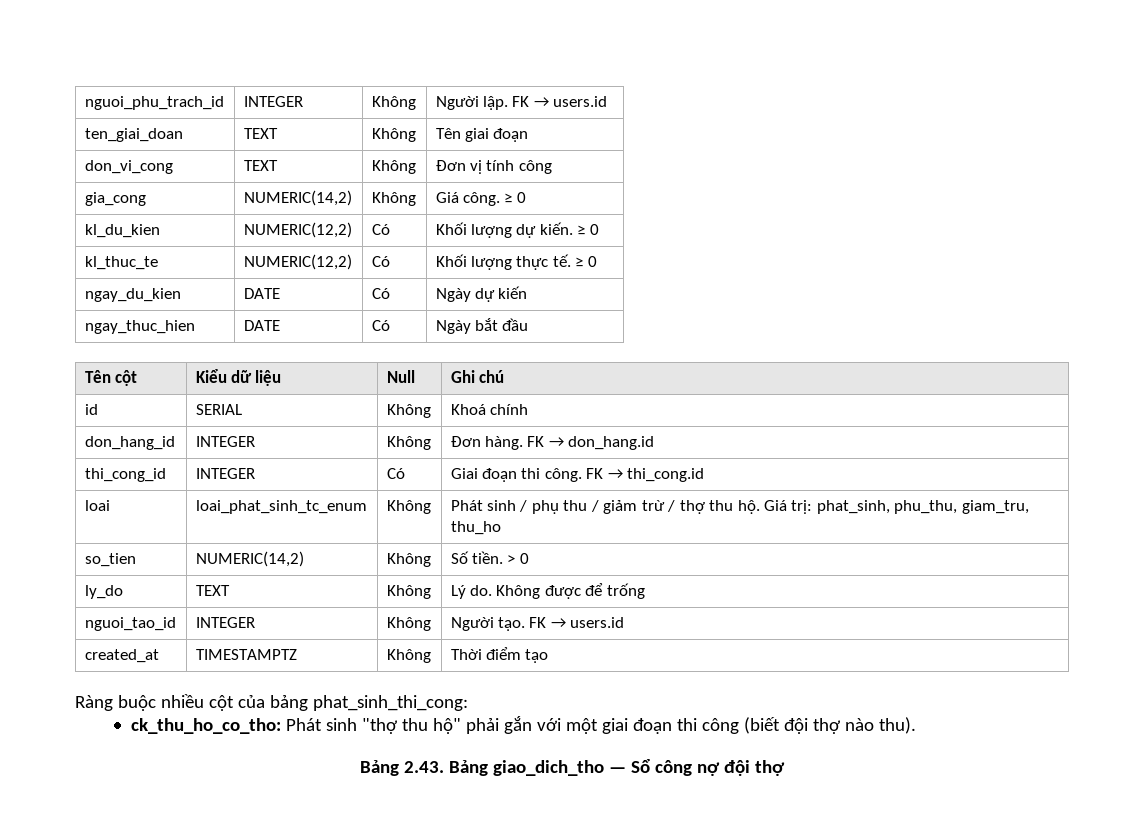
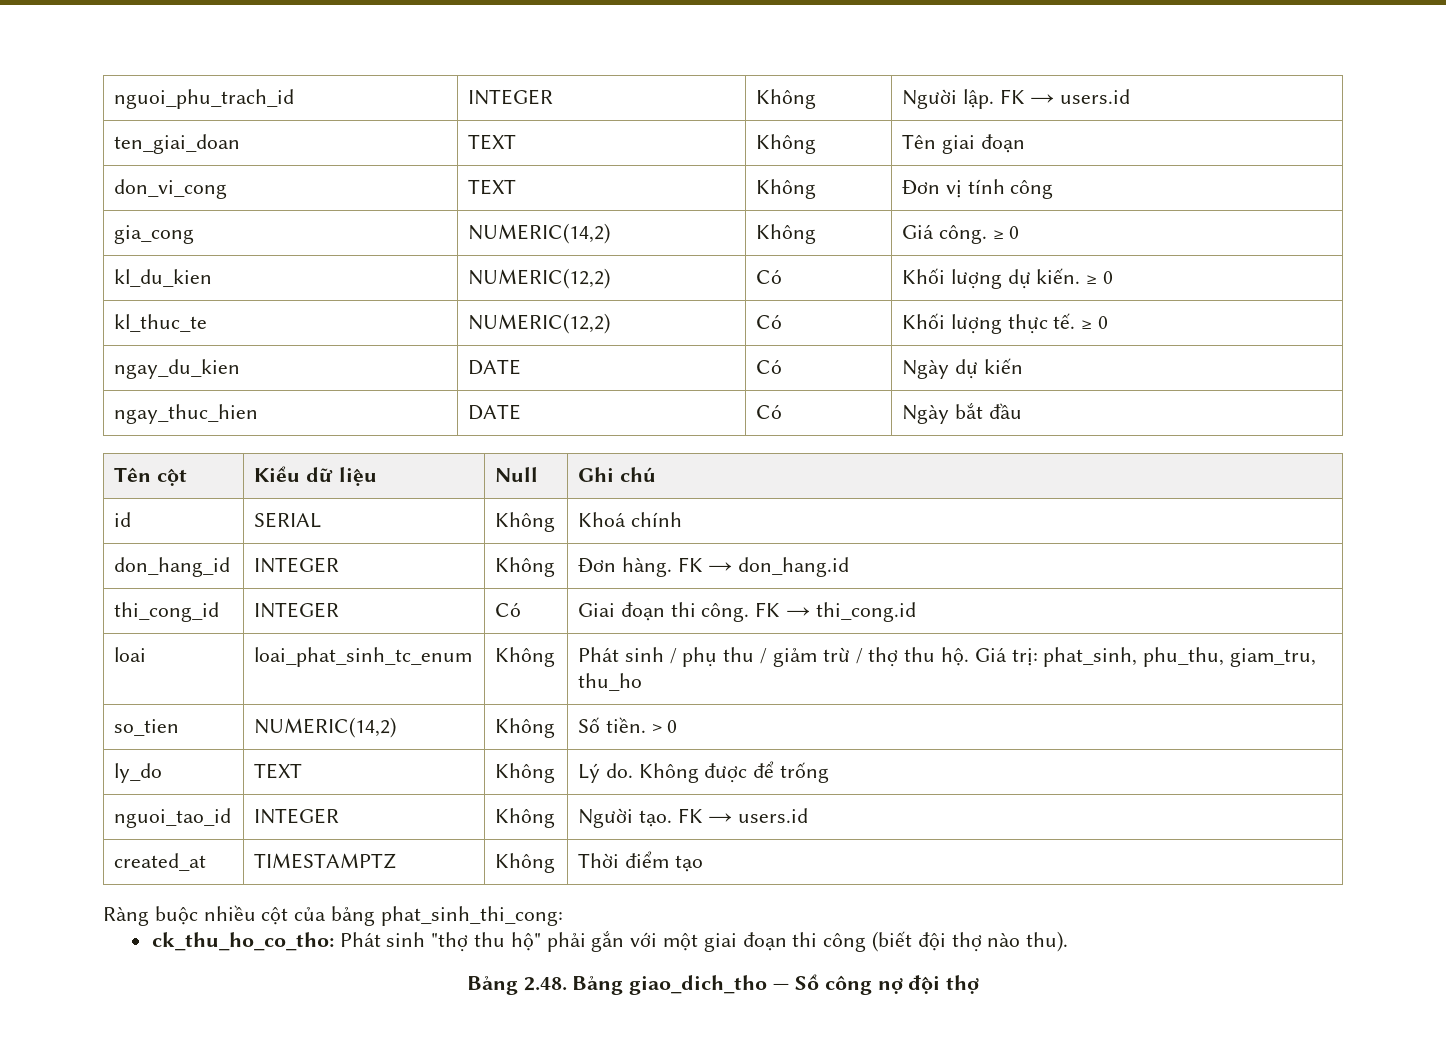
- Bảng 2.43. Bảng giao_dich_tho — Sổ công nợ đội thợ
+ Bảng 2.48. Bảng giao_dich_tho — Sổ công nợ đội thợ

